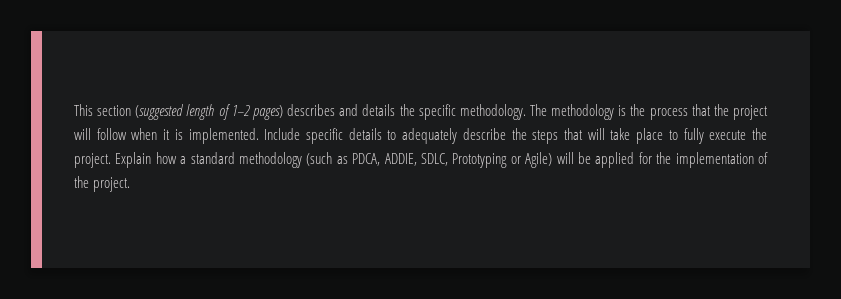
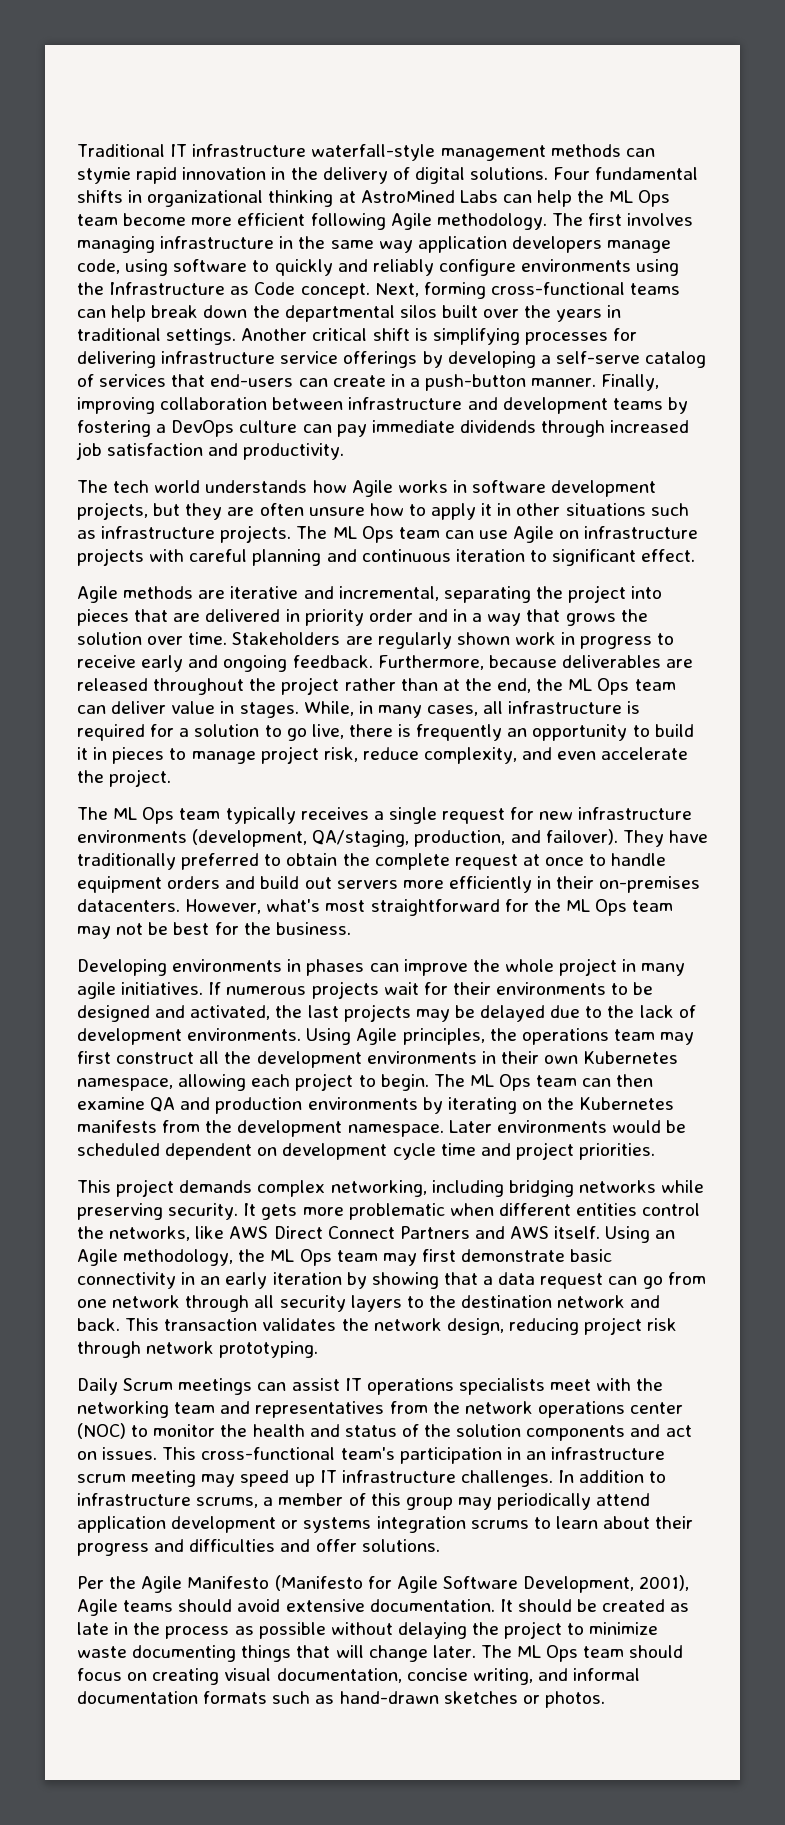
- This section (suggested length of 1–2 pages) describes and details the specific methodology. The methodology is the process that the project will follow when it is implemented. Include specific details to adequately describe the steps that will take place to fully execute the project. Explain how a standard methodology (such as PDCA, ADDIE, SDLC, Prototyping or Agile) will be applied for the implementation of the project.
+ Traditional IT infrastructure waterfall-style management methods can stymie rapid innovation in the delivery of digital solutions. Four fundamental shifts in organizational thinking at AstroMined Labs can help the ML Ops team become more efficient following Agile methodology. The first involves managing infrastructure in the same way application developers manage code, using software to quickly and reliably configure environments using the Infrastructure as Code concept. Next, forming cross-functional teams can help break down the departmental silos built over the years in traditional settings. Another critical shift is simplifying processes for delivering infrastructure service offerings by developing a self-serve catalog of services that end-users can create in a push-button manner. Finally, improving collaboration between infrastructure and development teams by fostering a DevOps culture can pay immediate dividends through increased job satisfaction and productivity.
+ The tech world understands how Agile works in software development projects, but they are often unsure how to apply it in other situations such as infrastructure projects. The ML Ops team can use Agile on infrastructure projects with careful planning and continuous iteration to significant effect.
+ Agile methods are iterative and incremental, separating the project into pieces that are delivered in priority order and in a way that grows the solution over time. Stakeholders are regularly shown work in progress to receive early and ongoing feedback. Furthermore, because deliverables are released throughout the project rather than at the end, the ML Ops team can deliver value in stages. While, in many cases, all infrastructure is required for a solution to go live, there is frequently an opportunity to build it in pieces to manage project risk, reduce complexity, and even accelerate the project.
+ The ML Ops team typically receives a single request for new infrastructure environments (development, QA/staging, production, and failover). They have traditionally preferred to obtain the complete request at once to handle equipment orders and build out servers more efficiently in their on-premises datacenters. However, what's most straightforward for the ML Ops team may not be best for the business.
+ Developing environments in phases can improve the whole project in many agile initiatives. If numerous projects wait for their environments to be designed and activated, the last projects may be delayed due to the lack of development environments. Using Agile principles, the operations team may first construct all the development environments in their own Kubernetes namespace, allowing each project to begin. The ML Ops team can then examine QA and production environments by iterating on the Kubernetes manifests from the development namespace. Later environments would be scheduled dependent on development cycle time and project priorities.
+ This project demands complex networking, including bridging networks while preserving security. It gets more problematic when different entities control the networks, like AWS Direct Connect Partners and AWS itself. Using an Agile methodology, the ML Ops team may first demonstrate basic connectivity in an early iteration by showing that a data request can go from one network through all security layers to the destination network and back. This transaction validates the network design, reducing project risk through network prototyping.
+ Daily Scrum meetings can assist IT operations specialists meet with the networking team and representatives from the network operations center (NOC) to monitor the health and status of the solution components and act on issues. This cross-functional team's participation in an infrastructure scrum meeting may speed up IT infrastructure challenges. In addition to infrastructure scrums, a member of this group may periodically attend application development or systems integration scrums to learn about their progress and difficulties and offer solutions.
+ Per the Agile Manifesto (Manifesto for Agile Software Development, 2001), Agile teams should avoid extensive documentation. It should be created as late in the process as possible without delaying the project to minimize waste documenting things that will change later. The ML Ops team should focus on creating visual documentation, concise writing, and informal documentation formats such as hand-drawn sketches or photos.

